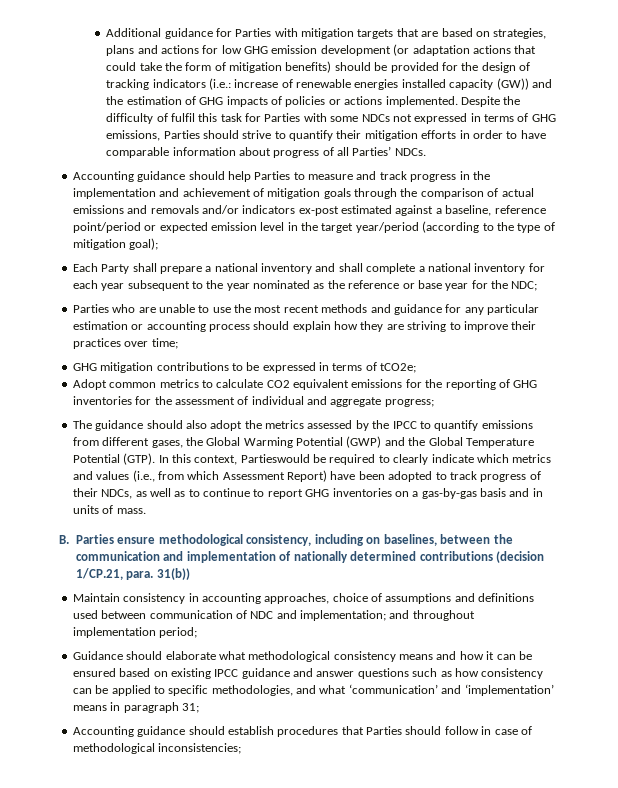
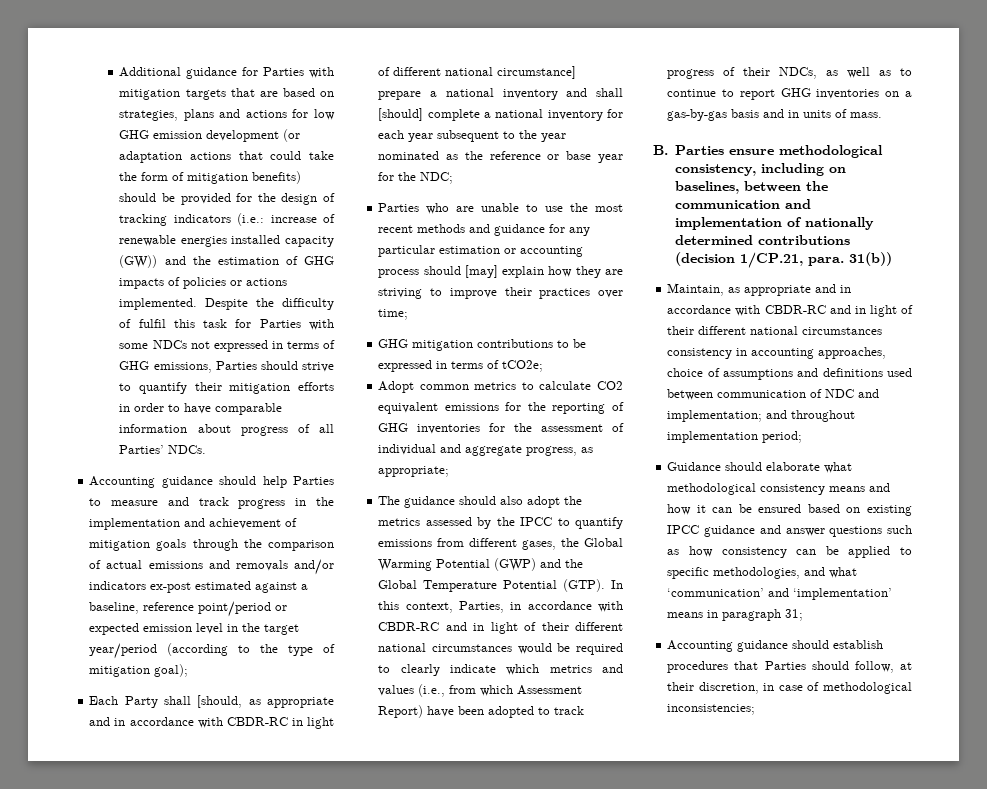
- Each Party shall prepare a national inventory and shall complete a national inventory for each year subsequent to the year nominated as the reference or base year for the NDC;
+ Each Party shall [should, as appropriate and in accordance with CBDR-RC in light of different national circumstance] prepare a national inventory and shall [should] complete a national inventory for each year subsequent to the year nominated as the reference or base year for the NDC;
- Parties who are unable to use the most recent methods and guidance for any particular estimation or accounting process should explain how they are striving to improve their practices over time;
+ Parties who are unable to use the most recent methods and guidance for any particular estimation or accounting process should [may] explain how they are striving to improve their practices over time;
- Adopt common metrics to calculate CO2 equivalent emissions for the reporting of GHG inventories for the assessment of individual and aggregate progress;
+ Adopt common metrics to calculate CO2 equivalent emissions for the reporting of GHG inventories for the assessment of individual and aggregate progress, as appropriate;
- In this context, Partieswould be required to clearly indicate which metrics and values (i.e., from which Assessment Report) have been adopted to track progress of their NDCs, as well as to continue to report GHG inventories on a gas-by-gas basis and in units of mass.
+ In this context, Parties, in accordance with CBDR-RC and in light of their different national circumstances would be required to clearly indicate which metrics and values (i.e., from which Assessment Report) have been adopted to track progress of their NDCs, as well as to continue to report GHG inventories on a gas-by-gas basis and in units of mass.
- Maintain consistency in accounting approaches, choice of assumptions and definitions used between communication of NDC and implementation; and throughout implementation period;
+ Maintain, as appropriate and in accordance with CBDR-RC and in light of their different national circumstances consistency in accounting approaches, choice of assumptions and definitions used between communication of NDC and implementation; and throughout implementation period;
- Accounting guidance should establish procedures that Parties should follow in case of methodological inconsistencies;
+ Accounting guidance should establish procedures that Parties should follow, at their discretion, in case of methodological inconsistencies;

